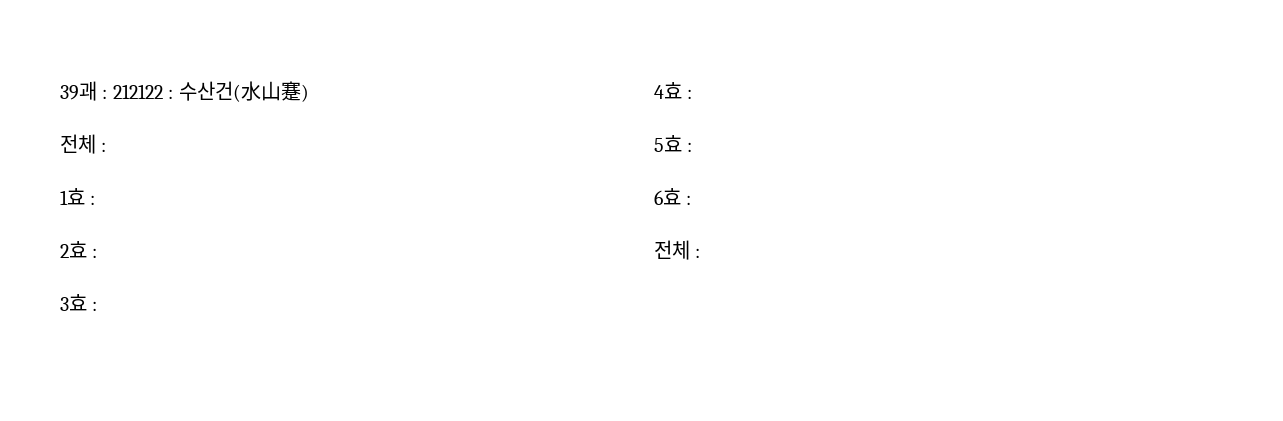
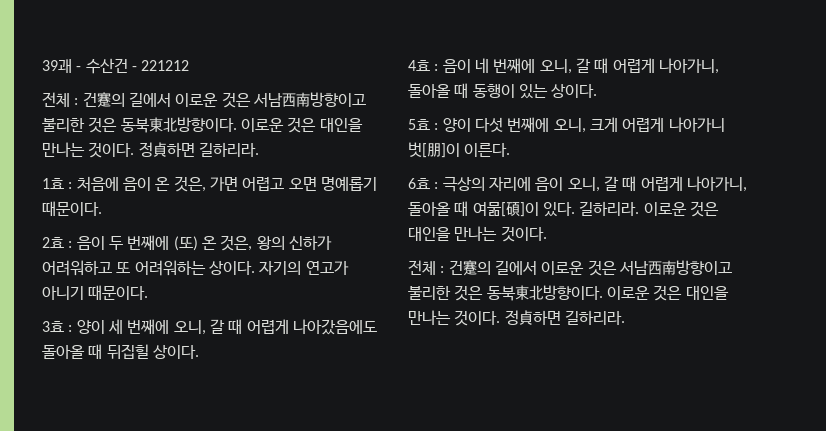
- 39괘 : 212122 : 수산건(水山蹇)
- 전체 :
- 1효 :
- 2효 :
- 3효 :
- 4효 :
- 5효 :
- 6효 :
- 전체 :
+ 39괘 - 수산건 - 221212
+ 전체 : 건蹇의 길에서 이로운 것은 서남西南방향이고 불리한 것은 동북東北방향이다. 이로운 것은 대인을 만나는 것이다. 정貞하면 길하리라.
+ 1효 : 처음에 음이 온 것은, 가면 어렵고 오면 명예롭기 때문이다.
+ 2효 : 음이 두 번째에 (또) 온 것은, 왕의 신하가 어려워하고 또 어려워하는 상이다. 자기의 연고가 아니기 때문이다.
+ 3효 : 양이 세 번째에 오니, 갈 때 어렵게 나아갔음에도 돌아올 때 뒤집힐 상이다.
+ 4효 : 음이 네 번째에 오니, 갈 때 어렵게 나아가니, 돌아올 때 동행이 있는 상이다.
+ 5효 : 양이 다섯 번째에 오니, 크게 어렵게 나아가니 벗[朋]이 이른다.
+ 6효 : 극상의 자리에 음이 오니, 갈 때 어렵게 나아가니, 돌아올 때 여묾[碩]이 있다. 길하리라. 이로운 것은 대인을 만나는 것이다.
+ 전체 : 건蹇의 길에서 이로운 것은 서남西南방향이고 불리한 것은 동북東北방향이다. 이로운 것은 대인을 만나는 것이다. 정貞하면 길하리라.

